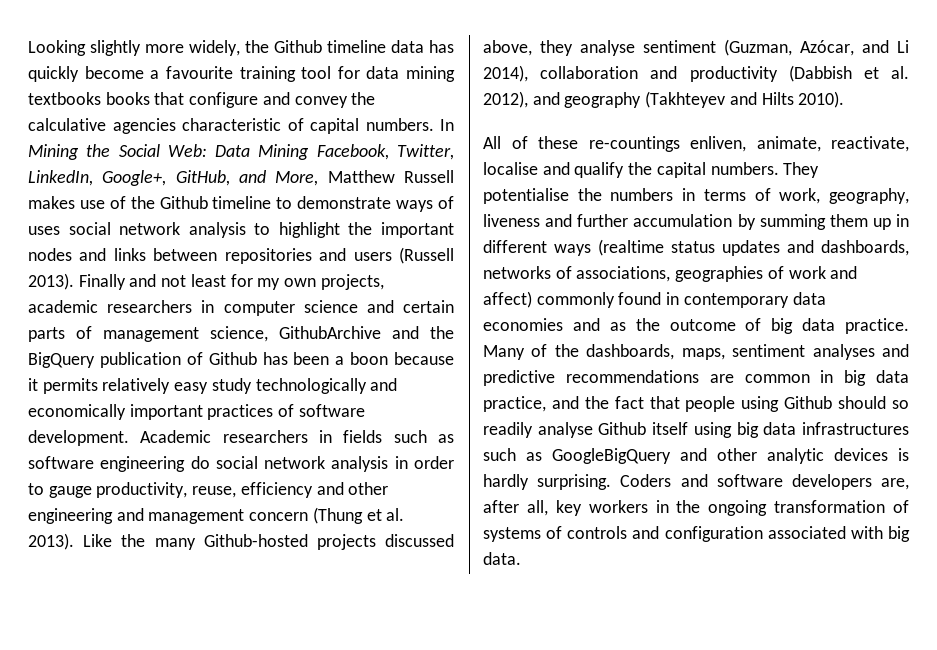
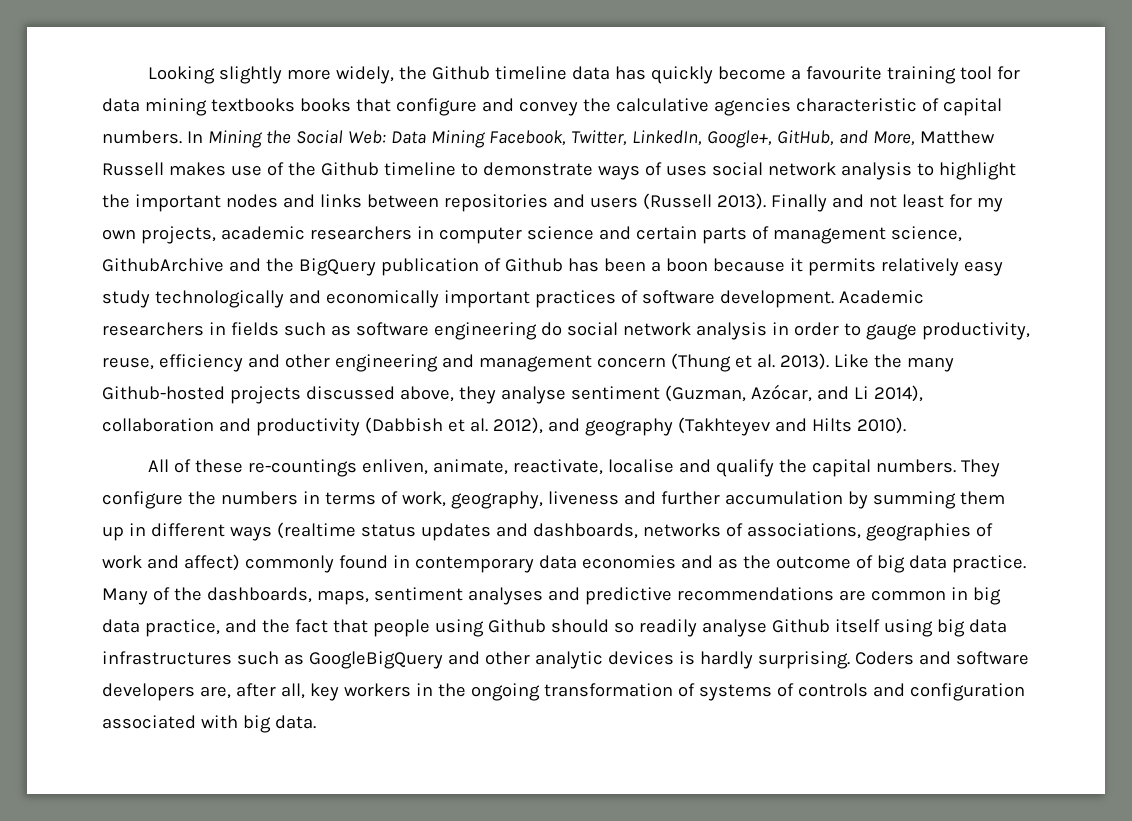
- They potentialise the numbers in terms of work, geography, liveness and further accumulation by summing them up in different ways (realtime status updates and dashboards, networks of associations, geographies of work and affect) commonly found in contemporary data economies and as the outcome of big data practice.
+ They configure the numbers in terms of work, geography, liveness and further accumulation by summing them up in different ways (realtime status updates and dashboards, networks of associations, geographies of work and affect) commonly found in contemporary data economies and as the outcome of big data practice.

